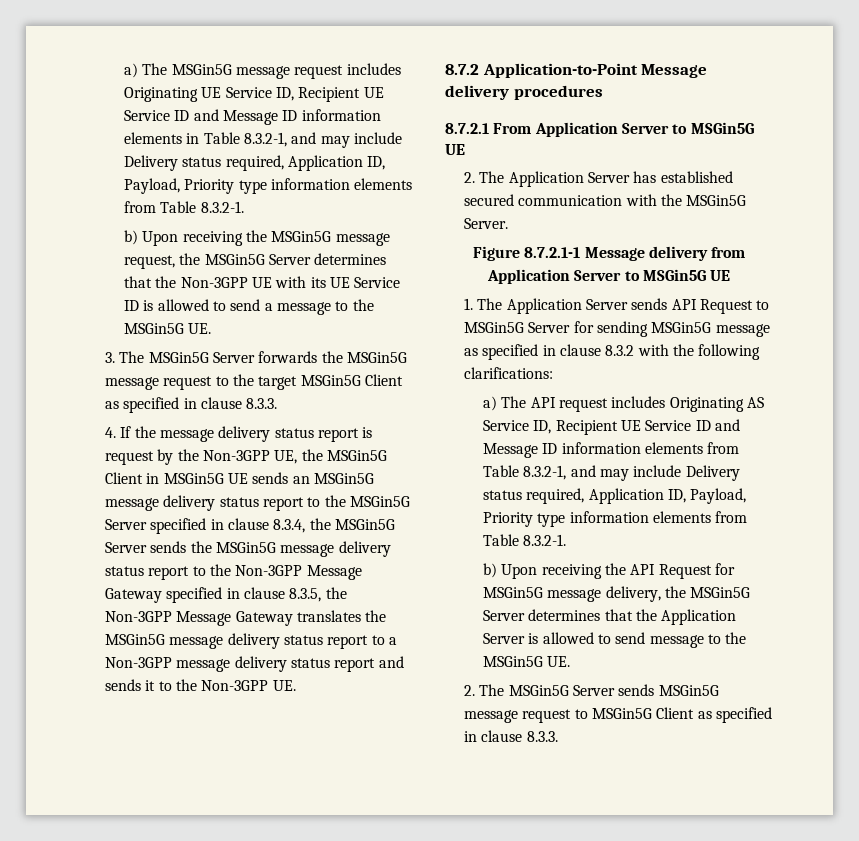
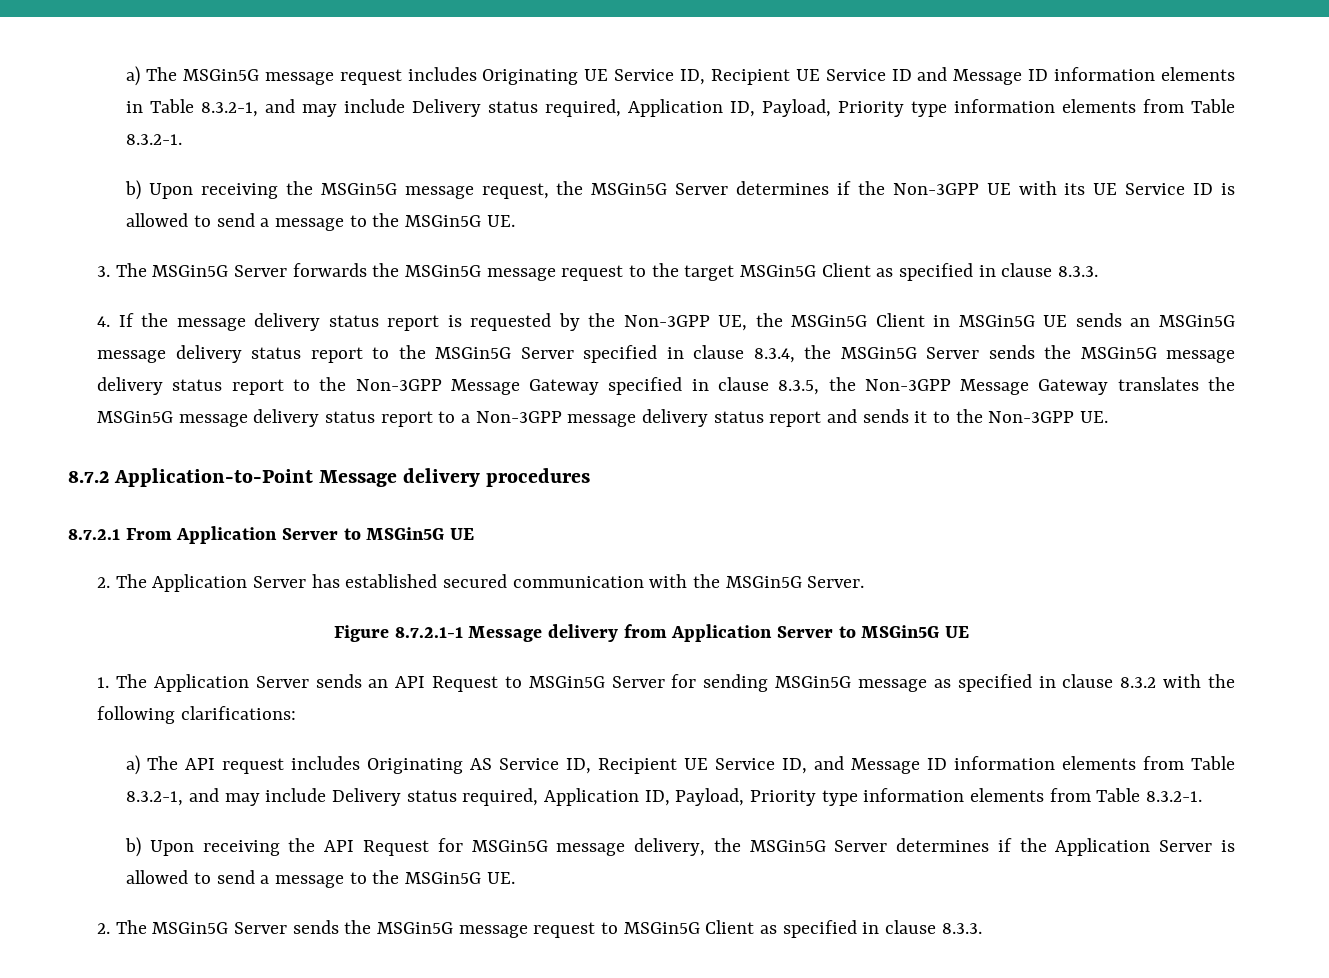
- b) Upon receiving the MSGin5G message request, the MSGin5G Server determines that the Non-3GPP UE with its UE Service ID is allowed to send a message to the MSGin5G UE.
+ b) Upon receiving the MSGin5G message request, the MSGin5G Server determines if the Non-3GPP UE with its UE Service ID is allowed to send a message to the MSGin5G UE.
- 4. If the message delivery status report is request by the Non-3GPP UE, the MSGin5G Client in MSGin5G UE sends an MSGin5G message delivery status report to the MSGin5G Server specified in clause 8.3.4, the MSGin5G Server sends the MSGin5G message delivery status report to the Non-3GPP Message Gateway specified in clause 8.3.5, the Non-3GPP Message Gateway translates the MSGin5G message delivery status report to a Non-3GPP message delivery status report and sends it to the Non-3GPP UE.
+ 4. If the message delivery status report is requested by the Non-3GPP UE, the MSGin5G Client in MSGin5G UE sends an MSGin5G message delivery status report to the MSGin5G Server specified in clause 8.3.4, the MSGin5G Server sends the MSGin5G message delivery status report to the Non-3GPP Message Gateway specified in clause 8.3.5, the Non-3GPP Message Gateway translates the MSGin5G message delivery status report to a Non-3GPP message delivery status report and sends it to the Non-3GPP UE.
- 1. The Application Server sends API Request to MSGin5G Server for sending MSGin5G message as specified in clause 8.3.2 with the following clarifications:
+ 1. The Application Server sends an API Request to MSGin5G Server for sending MSGin5G message as specified in clause 8.3.2 with the following clarifications:
- a) The API request includes Originating AS Service ID, Recipient UE Service ID and Message ID information elements from Table 8.3.2-1, and may include Delivery status required, Application ID, Payload, Priority type information elements from Table 8.3.2-1.
+ a) The API request includes Originating AS Service ID, Recipient UE Service ID, and Message ID information elements from Table 8.3.2-1, and may include Delivery status required, Application ID, Payload, Priority type information elements from Table 8.3.2-1.
- b) Upon receiving the API Request for MSGin5G message delivery, the MSGin5G Server determines that the Application Server is allowed to send message to the MSGin5G UE.
+ b) Upon receiving the API Request for MSGin5G message delivery, the MSGin5G Server determines if the Application Server is allowed to send a message to the MSGin5G UE.
- 2. The MSGin5G Server sends MSGin5G message request to MSGin5G Client as specified in clause 8.3.3.
+ 2. The MSGin5G Server sends the MSGin5G message request to MSGin5G Client as specified in clause 8.3.3.

